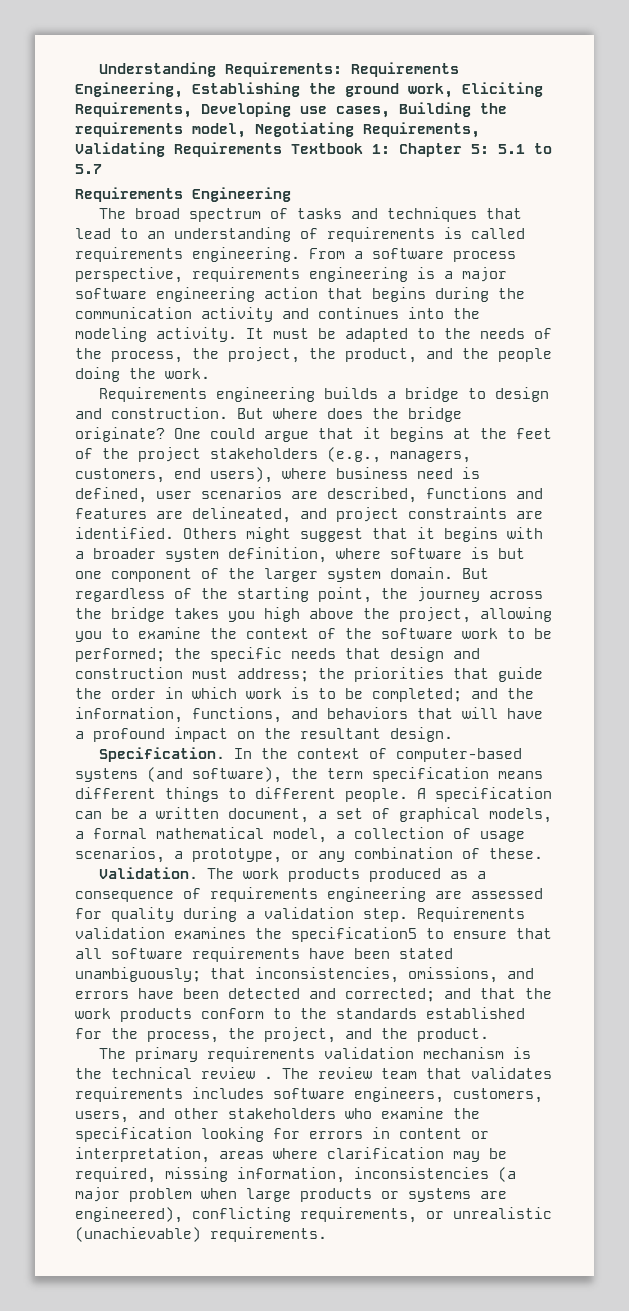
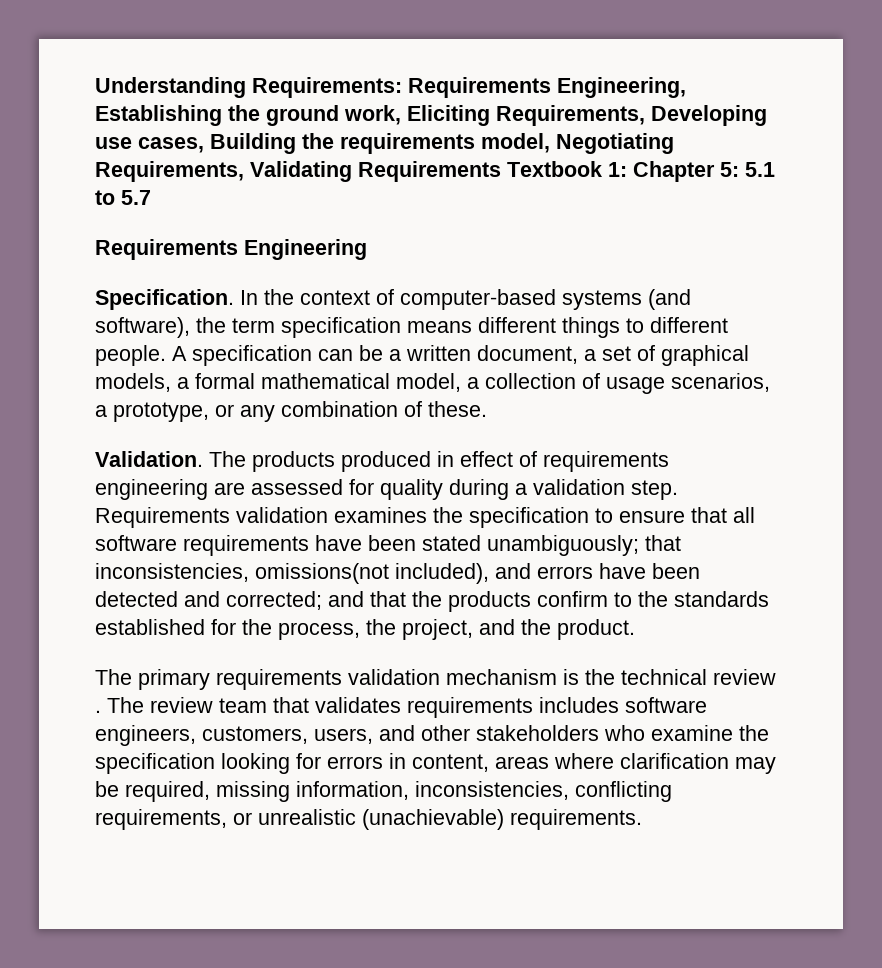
- The broad spectrum of tasks and techniques that lead to an understanding of requirements is called requirements engineering. From a software process perspective, requirements engineering is a major software engineering action that begins during the communication activity and continues into the modeling activity. It must be adapted to the needs of the process, the project, the product, and the people doing the work.
- Requirements engineering builds a bridge to design and construction. But where does the bridge originate? One could argue that it begins at the feet of the project stakeholders (e.g., managers, customers, end users), where business need is defined, user scenarios are described, functions and features are delineated, and project constraints are identified. Others might suggest that it begins with a broader system definition, where software is but one component of the larger system domain. But regardless of the starting point, the journey across the bridge takes you high above the project, allowing you to examine the context of the software work to be performed; the specific needs that design and construction must address; the priorities that guide the order in which work is to be completed; and the information, functions, and behaviors that will have a profound impact on the resultant design.
- The work products produced as a consequence of requirements engineering are assessed for quality during a validation step.
+ The products produced in effect of requirements engineering are assessed for quality during a validation step.
- Requirements validation examines the specification5 to ensure that all software requirements have been stated unambiguously; that inconsistencies, omissions, and errors have been detected and corrected; and that the work products conform to the standards established for the process, the project, and the product.
+ Requirements validation examines the specification to ensure that all software requirements have been stated unambiguously; that inconsistencies, omissions(not included), and errors have been detected and corrected; and that the products confirm to the standards established for the process, the project, and the product.
- The review team that validates requirements includes software engineers, customers, users, and other stakeholders who examine the specification looking for errors in content or interpretation, areas where clarification may be required, missing information, inconsistencies (a major problem when large products or systems are engineered), conflicting requirements, or unrealistic (unachievable) requirements.
+ The review team that validates requirements includes software engineers, customers, users, and other stakeholders who examine the specification looking for errors in content, areas where clarification may be required, missing information, inconsistencies, conflicting requirements, or unrealistic (unachievable) requirements.

